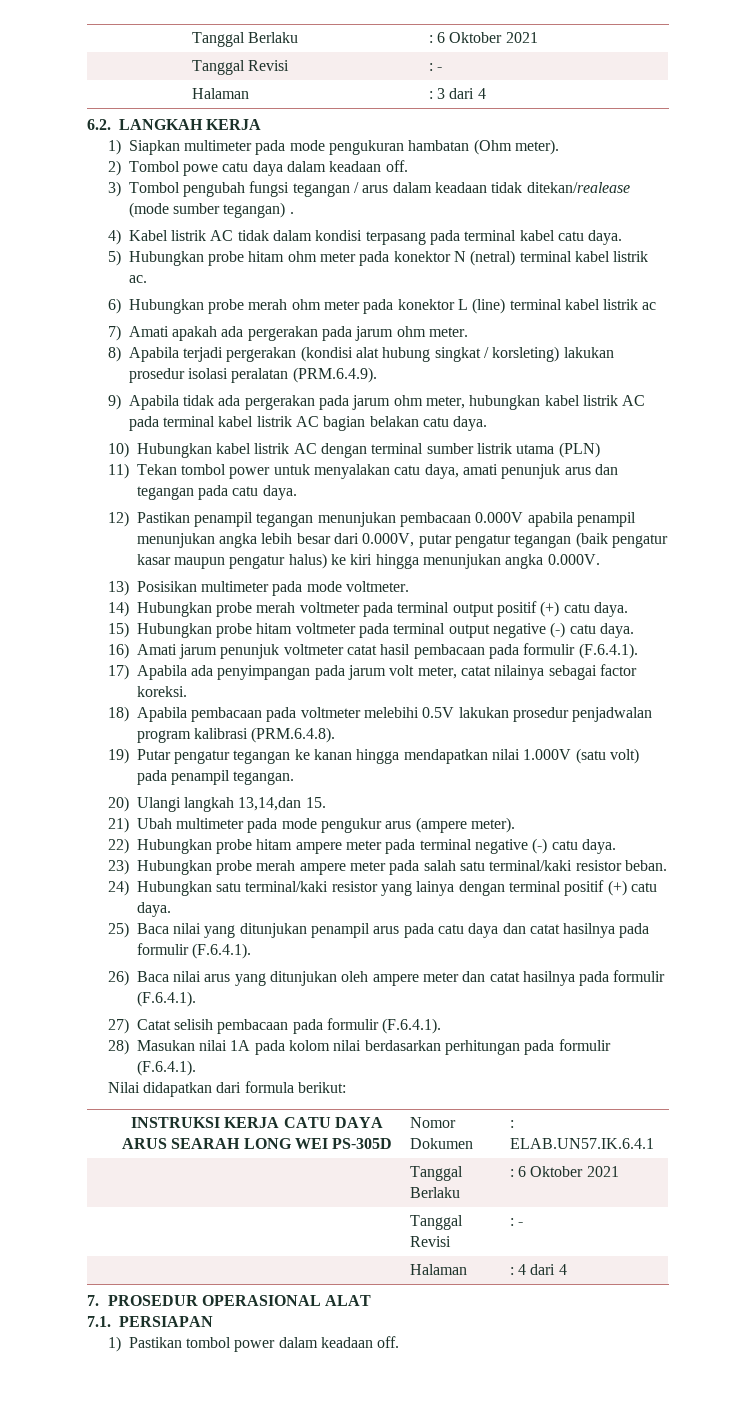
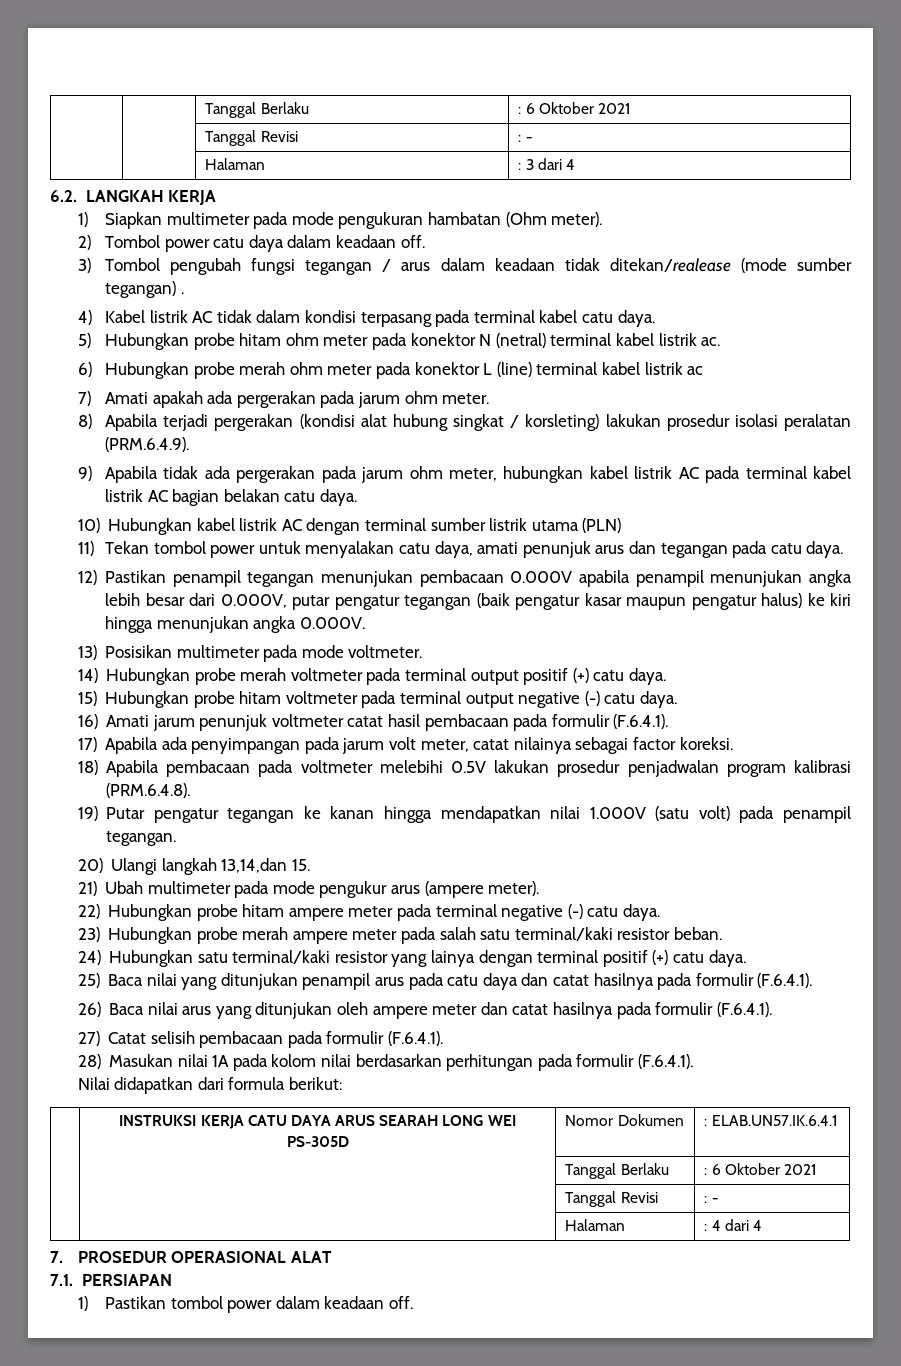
- 2) Tombol powe catu daya dalam keadaan off.
+ 2) Tombol power catu daya dalam keadaan off.

